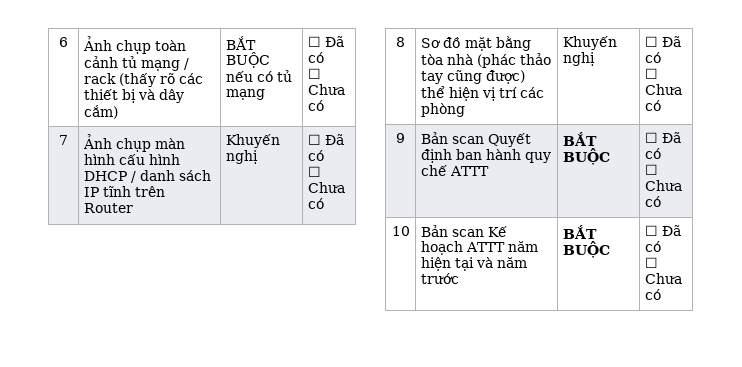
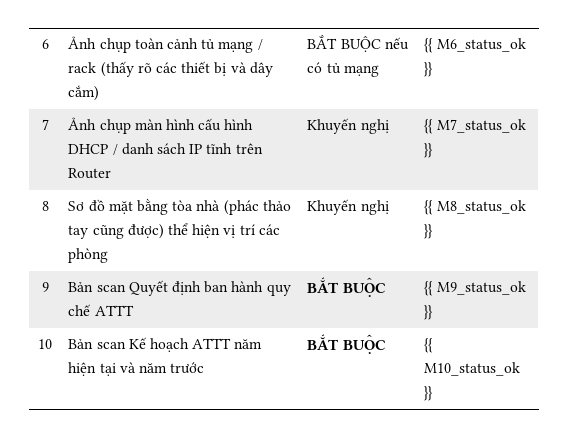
- 6 | Ảnh chụp toàn cảnh tủ mạng / rack (thấy rõ các thiết bị và dây cắm) | BẮT BUỘC nếu có tủ mạng | ☐ Đã có
- ☐ Chưa có
+ 6 | Ảnh chụp toàn cảnh tủ mạng / rack (thấy rõ các thiết bị và dây cắm) | BẮT BUỘC nếu có tủ mạng | {{ M6_status_ok }}
- 7 | Ảnh chụp màn hình cấu hình DHCP / danh sách IP tĩnh trên Router | Khuyến nghị | ☐ Đã có
- ☐ Chưa có
+ 7 | Ảnh chụp màn hình cấu hình DHCP / danh sách IP tĩnh trên Router | Khuyến nghị | {{ M7_status_ok }}
- 8 | Sơ đồ mặt bằng tòa nhà (phác thảo tay cũng được) thể hiện vị trí các phòng | Khuyến nghị | ☐ Đã có
- ☐ Chưa có
+ 8 | Sơ đồ mặt bằng tòa nhà (phác thảo tay cũng được) thể hiện vị trí các phòng | Khuyến nghị | {{ M8_status_ok }}
- 9 | Bản scan Quyết định ban hành quy chế ATTT | BẮT BUỘC | ☐ Đã có
- ☐ Chưa có
+ 9 | Bản scan Quyết định ban hành quy chế ATTT | BẮT BUỘC | {{ M9_status_ok }}
- 10 | Bản scan Kế hoạch ATTT năm hiện tại và năm trước | BẮT BUỘC | ☐ Đã có
- ☐ Chưa có
+ 10 | Bản scan Kế hoạch ATTT năm hiện tại và năm trước | BẮT BUỘC | {{ M10_status_ok }}

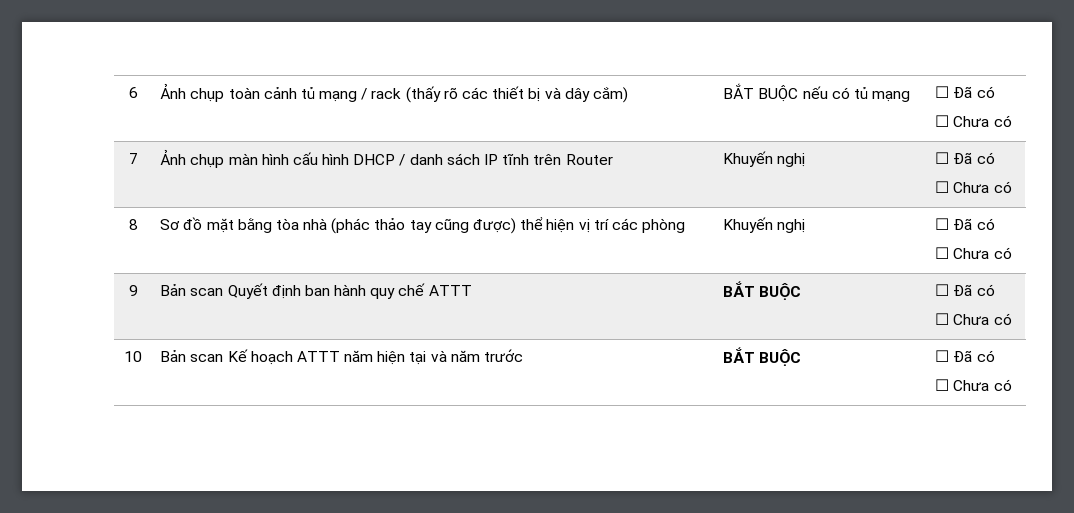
- 6 | Ảnh chụp toàn cảnh tủ mạng / rack (thấy rõ các thiết bị và dây cắm) | BẮT BUỘC nếu có tủ mạng | {{ M6_status_ok }}
+ 6 | Ảnh chụp toàn cảnh tủ mạng / rack (thấy rõ các thiết bị và dây cắm) | BẮT BUỘC nếu có tủ mạng | ☐ Đã có
+ ☐ Chưa có
- 7 | Ảnh chụp màn hình cấu hình DHCP / danh sách IP tĩnh trên Router | Khuyến nghị | {{ M7_status_ok }}
+ 7 | Ảnh chụp màn hình cấu hình DHCP / danh sách IP tĩnh trên Router | Khuyến nghị | ☐ Đã có
+ ☐ Chưa có
- 8 | Sơ đồ mặt bằng tòa nhà (phác thảo tay cũng được) thể hiện vị trí các phòng | Khuyến nghị | {{ M8_status_ok }}
+ 8 | Sơ đồ mặt bằng tòa nhà (phác thảo tay cũng được) thể hiện vị trí các phòng | Khuyến nghị | ☐ Đã có
+ ☐ Chưa có
- 9 | Bản scan Quyết định ban hành quy chế ATTT | BẮT BUỘC | {{ M9_status_ok }}
+ 9 | Bản scan Quyết định ban hành quy chế ATTT | BẮT BUỘC | ☐ Đã có
+ ☐ Chưa có
- 10 | Bản scan Kế hoạch ATTT năm hiện tại và năm trước | BẮT BUỘC | {{ M10_status_ok }}
+ 10 | Bản scan Kế hoạch ATTT năm hiện tại và năm trước | BẮT BUỘC | ☐ Đã có
+ ☐ Chưa có

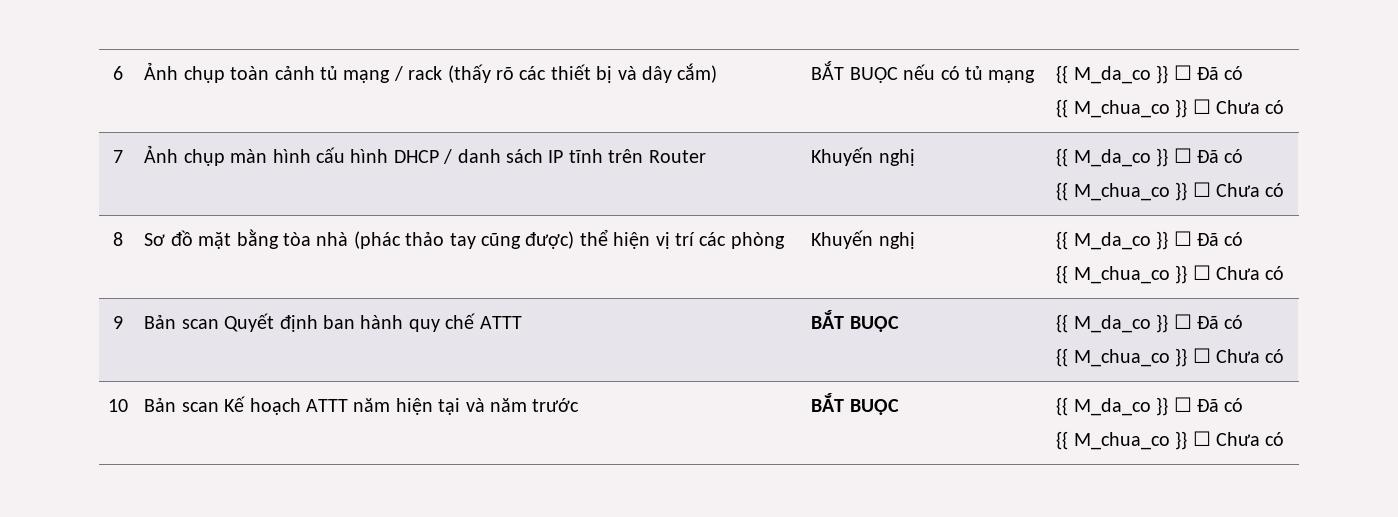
- 6 | Ảnh chụp toàn cảnh tủ mạng / rack (thấy rõ các thiết bị và dây cắm) | BẮT BUỘC nếu có tủ mạng | ☐ Đã có
- ☐ Chưa có
+ 6 | Ảnh chụp toàn cảnh tủ mạng / rack (thấy rõ các thiết bị và dây cắm) | BẮT BUỘC nếu có tủ mạng | {{ M_da_co }} ☐ Đã có
+ {{ M_chua_co }} ☐ Chưa có
- 7 | Ảnh chụp màn hình cấu hình DHCP / danh sách IP tĩnh trên Router | Khuyến nghị | ☐ Đã có
- ☐ Chưa có
+ 7 | Ảnh chụp màn hình cấu hình DHCP / danh sách IP tĩnh trên Router | Khuyến nghị | {{ M_da_co }} ☐ Đã có
+ {{ M_chua_co }} ☐ Chưa có
- 8 | Sơ đồ mặt bằng tòa nhà (phác thảo tay cũng được) thể hiện vị trí các phòng | Khuyến nghị | ☐ Đã có
- ☐ Chưa có
+ 8 | Sơ đồ mặt bằng tòa nhà (phác thảo tay cũng được) thể hiện vị trí các phòng | Khuyến nghị | {{ M_da_co }} ☐ Đã có
+ {{ M_chua_co }} ☐ Chưa có
- 9 | Bản scan Quyết định ban hành quy chế ATTT | BẮT BUỘC | ☐ Đã có
- ☐ Chưa có
+ 9 | Bản scan Quyết định ban hành quy chế ATTT | BẮT BUỘC | {{ M_da_co }} ☐ Đã có
+ {{ M_chua_co }} ☐ Chưa có
- 10 | Bản scan Kế hoạch ATTT năm hiện tại và năm trước | BẮT BUỘC | ☐ Đã có
- ☐ Chưa có
+ 10 | Bản scan Kế hoạch ATTT năm hiện tại và năm trước | BẮT BUỘC | {{ M_da_co }} ☐ Đã có
+ {{ M_chua_co }} ☐ Chưa có

